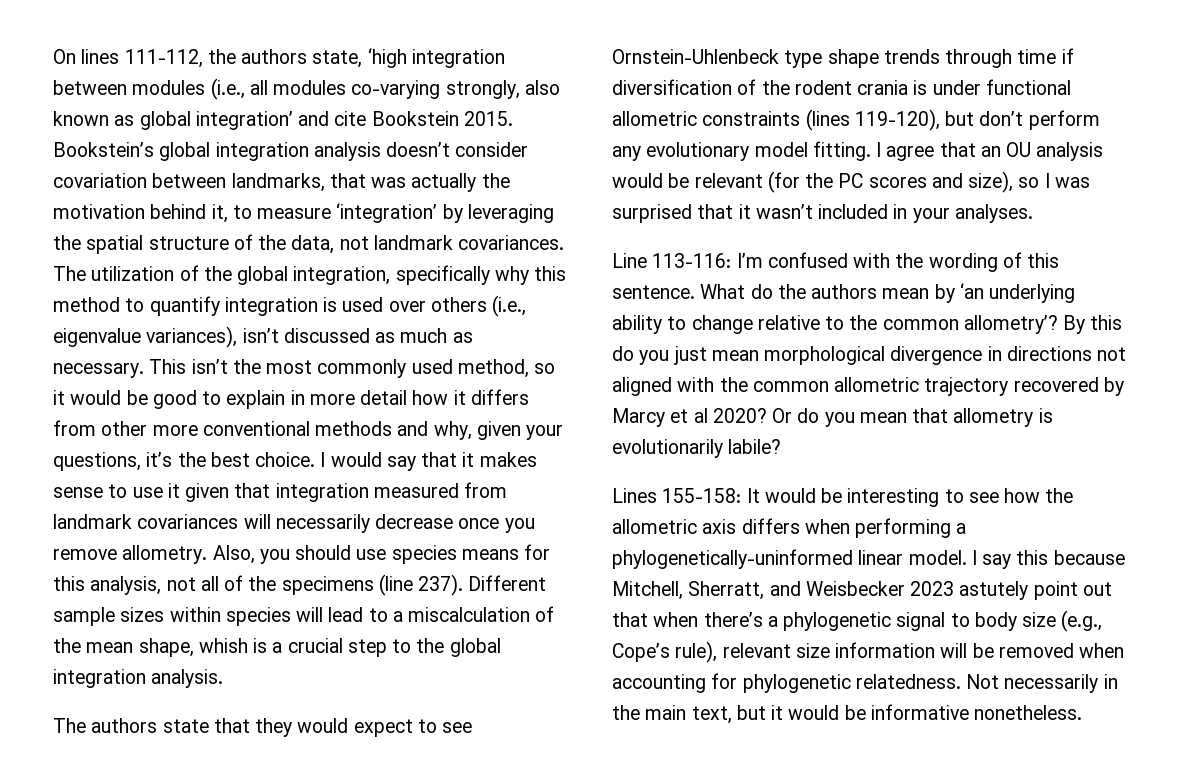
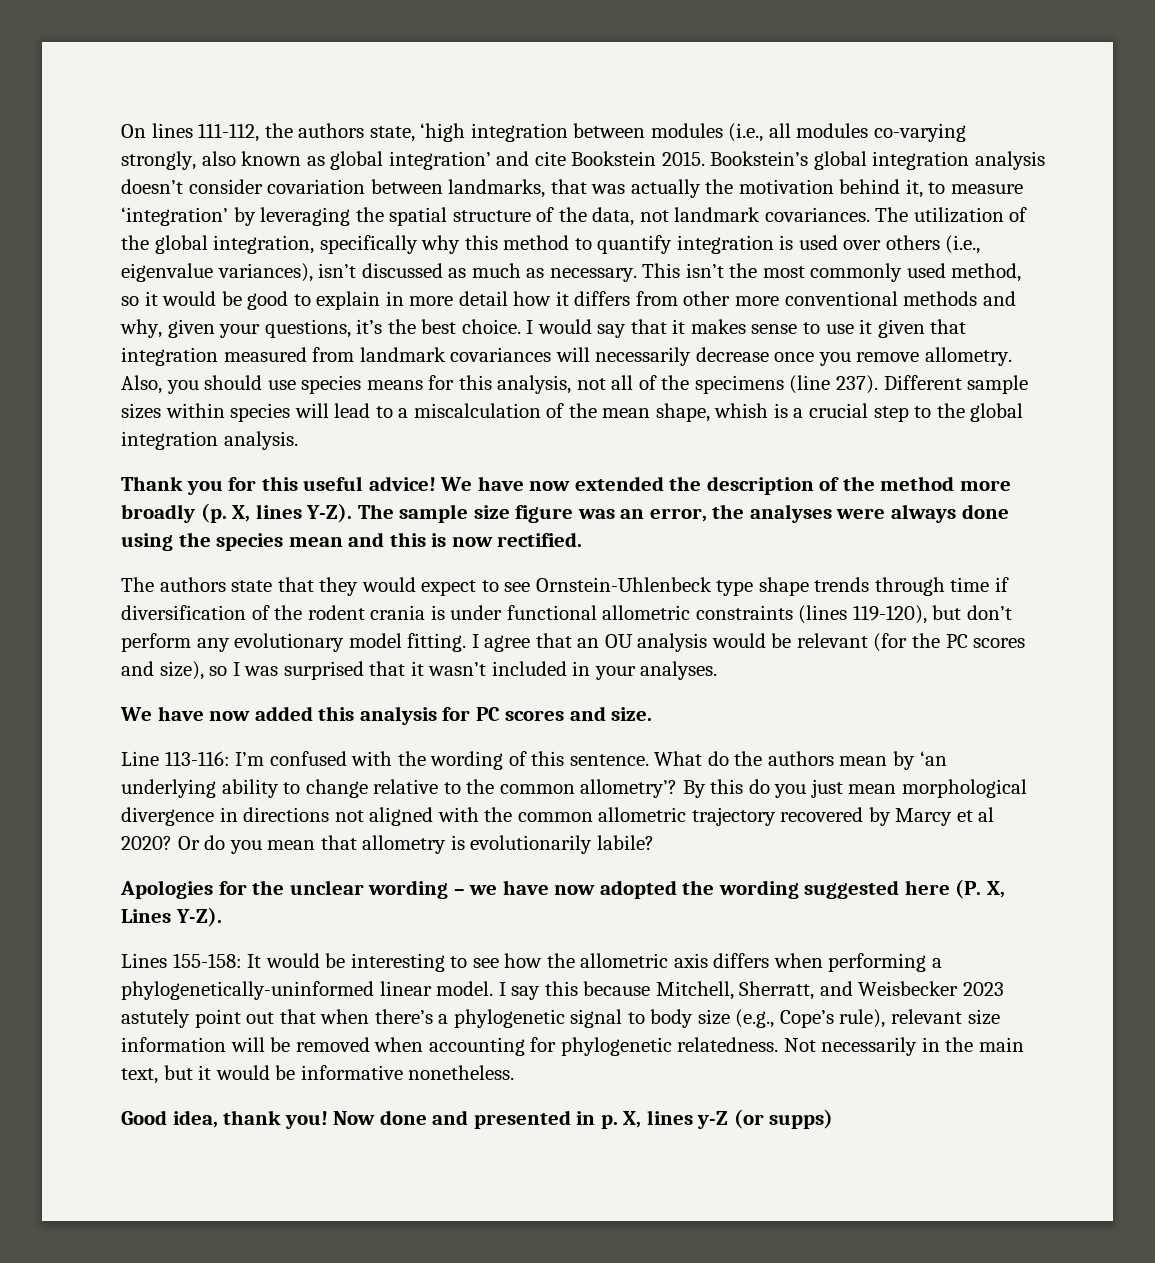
+ Thank you for this useful advice! We have now extended the description of the method more broadly (p. X, lines Y-Z). The sample size figure was an error, the analyses were always done using the species mean and this is now rectified.
+ We have now added this analysis for PC scores and size.
+ Apologies for the unclear wording – we have now adopted the wording suggested here (P. X, Lines Y-Z).
+ Good idea, thank you! Now done and presented in p. X, lines y-Z (or supps)

